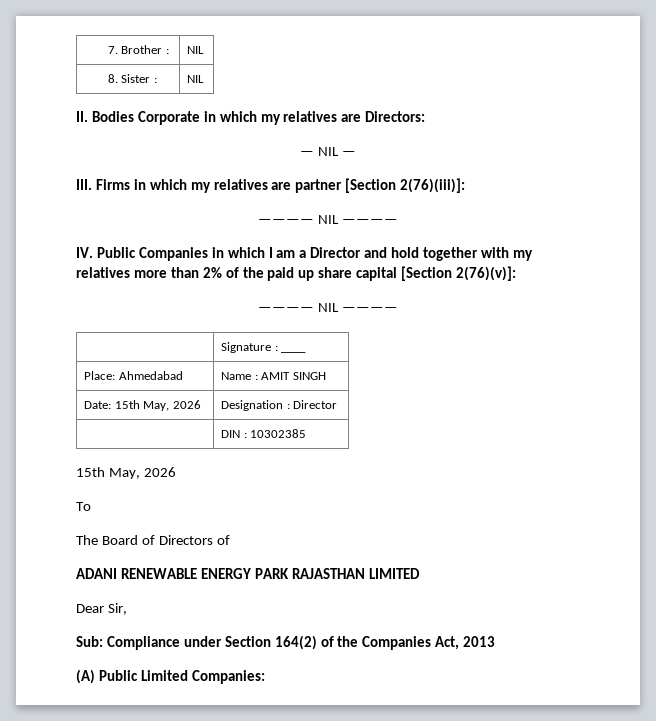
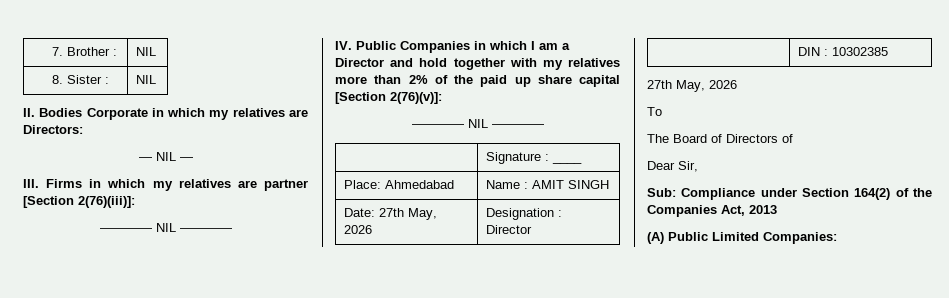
- Date: 15th May, 2026 | Designation : Director
+ Date: 27th May, 2026 | Designation : Director
  | DIN : 10302385
- 15th May, 2026
+ 27th May, 2026
- ADANI RENEWABLE ENERGY PARK RAJASTHAN LIMITED

